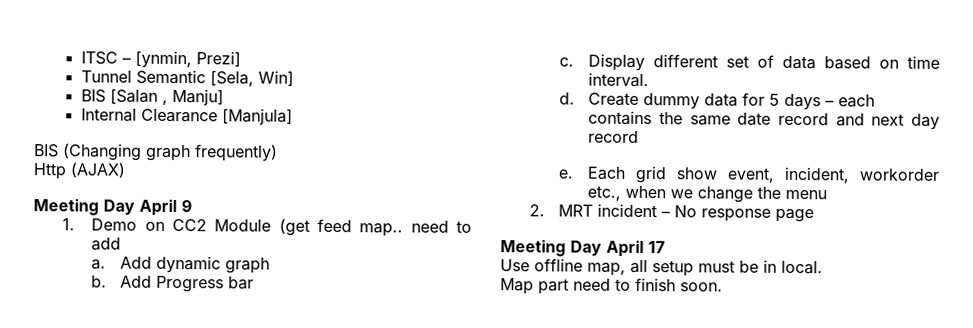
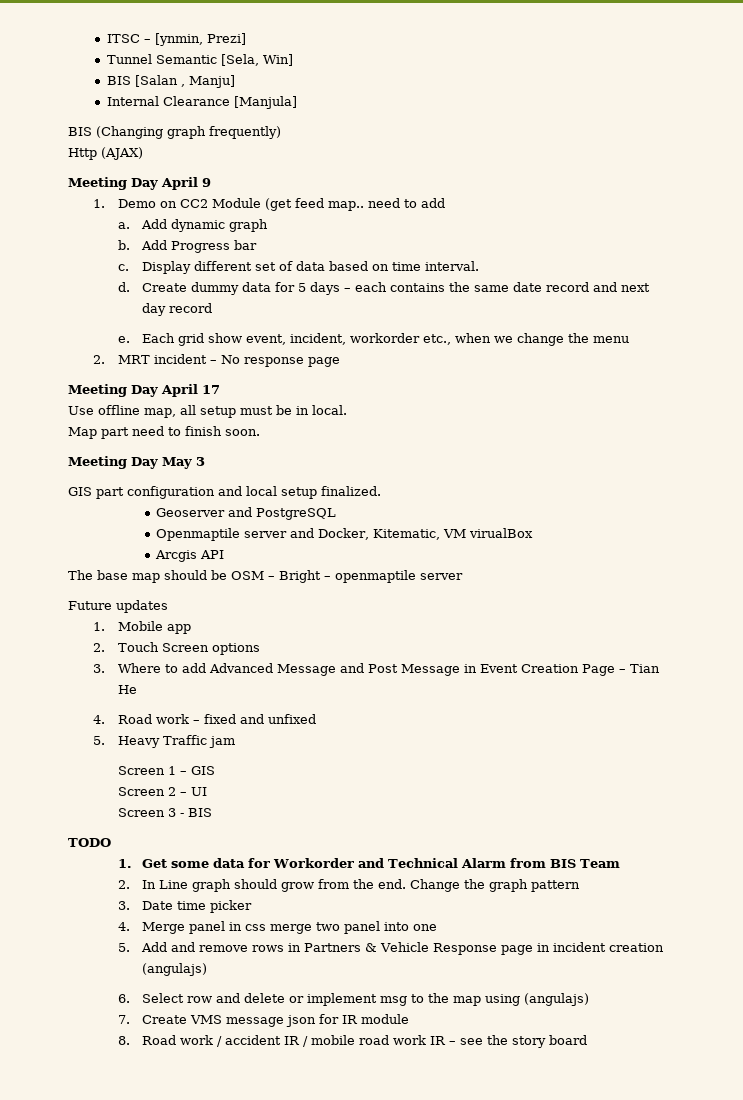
+ Meeting Day May 3
+ GIS part configuration and local setup finalized.
+ Geoserver and PostgreSQL
+ Openmaptile server and Docker, Kitematic, VM virualBox
+ Arcgis API
+ The base map should be OSM – Bright – openmaptile server
+ Future updates
+ 1. Mobile app
+ 2. Touch Screen options
+ 3. Where to add Advanced Message and Post Message in Event Creation Page – Tian He
+ 4. Road work – fixed and unfixed
+ 5. Heavy Traffic jam
+ Screen 1 – GIS
+ Screen 2 – UI
+ Screen 3 - BIS
+ TODO
+ 1. Get some data for Workorder and Technical Alarm from BIS Team
+ 2. In Line graph should grow from the end. Change the graph pattern
+ 3. Date time picker
+ 4. Merge panel in css merge two panel into one
+ 5. Add and remove rows in Partners & Vehicle Response page in incident creation (angulajs)
+ 6. Select row and delete or implement msg to the map using (angulajs)
+ 7. Create VMS message json for IR module
+ 8. Road work / accident IR / mobile road work IR – see the story board

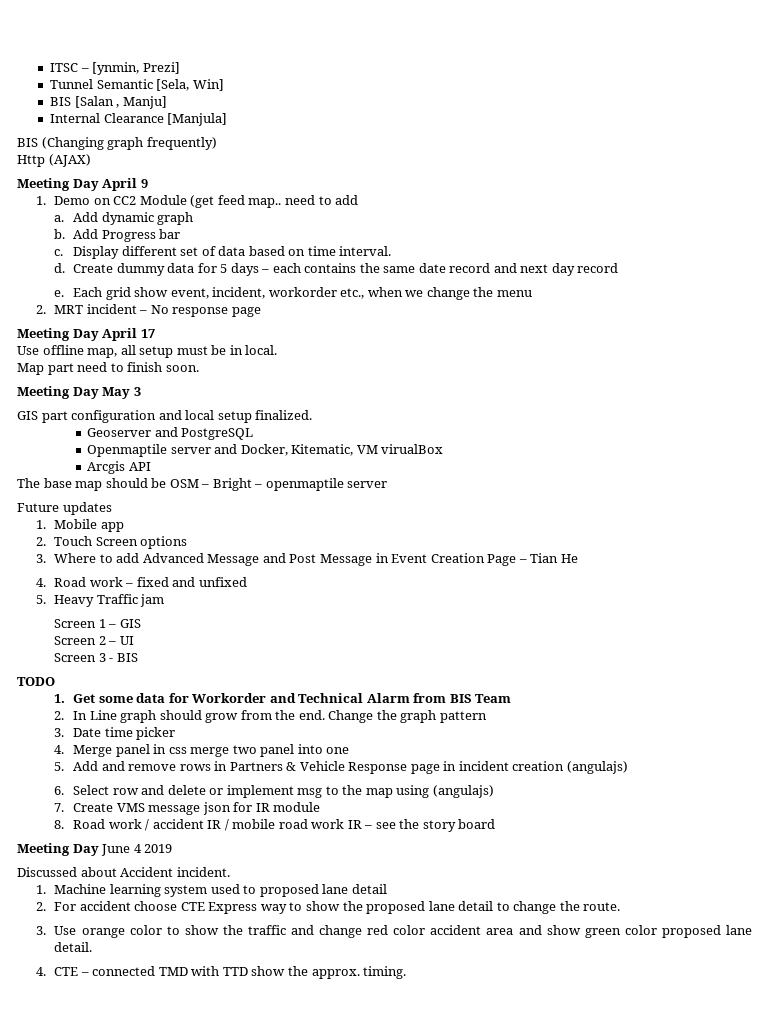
+ Meeting Day June 4 2019
+ Discussed about Accident incident.
+ 1. Machine learning system used to proposed lane detail
+ 2. For accident choose CTE Express way to show the proposed lane detail to change the route.
+ 3. Use orange color to show the traffic and change red color accident area and show green color proposed lane detail.
+ 4. CTE – connected TMD with TTD show the approx. timing.

